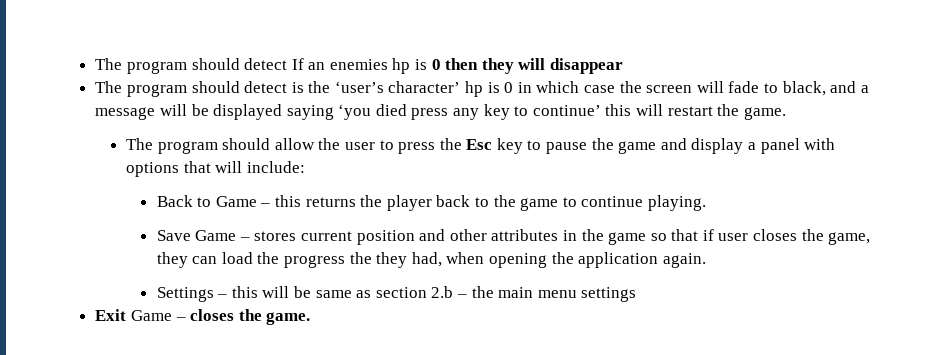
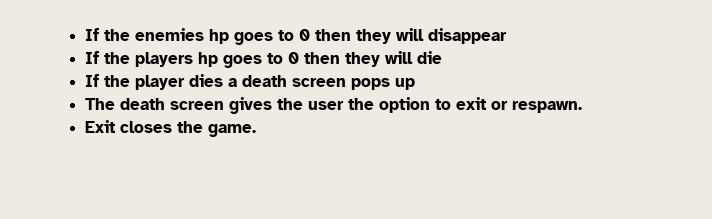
- The program should detect If an enemies hp is 0 then they will disappear
+ If the enemies hp goes to 0 then they will disappear
- The program should detect is the ‘user’s character’ hp is 0 in which case the screen will fade to black, and a message will be displayed saying ‘you died press any key to continue’ this will restart the game.
- The program should allow the user to press the Esc key to pause the game and display a panel with options that will include:
- Back to Game – this returns the player back to the game to continue playing.
- Save Game – stores current position and other attributes in the game so that if user closes the game, they can load the progress the they had, when opening the application again.
- Settings – this will be same as section 2.b – the main menu settings
+ If the players hp goes to 0 then they will die
+ If the player dies a death screen pops up
+ The death screen gives the user the option to exit or respawn.
- Exit Game – closes the game.
+ Exit closes the game.

